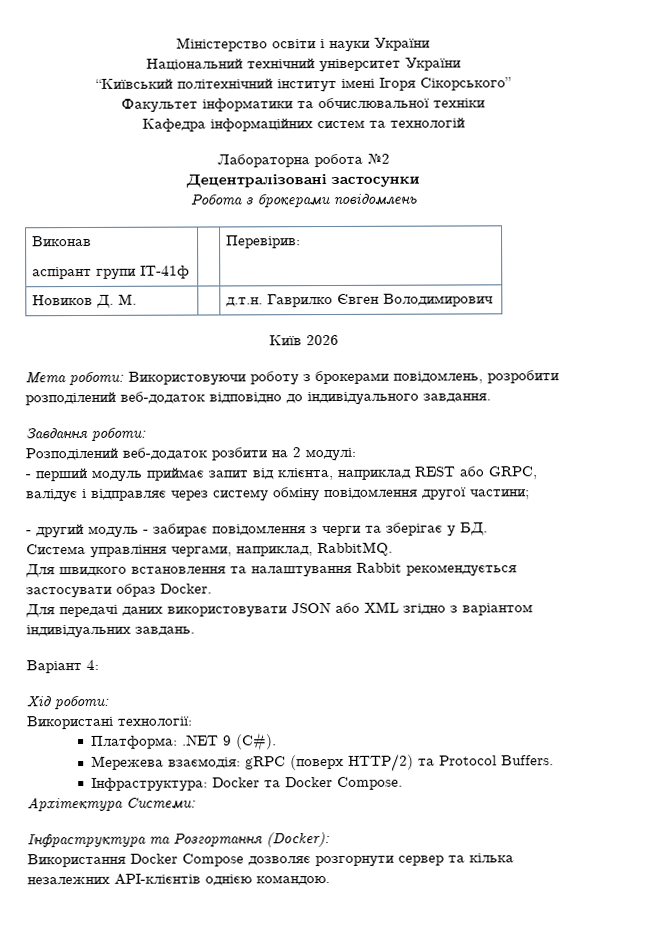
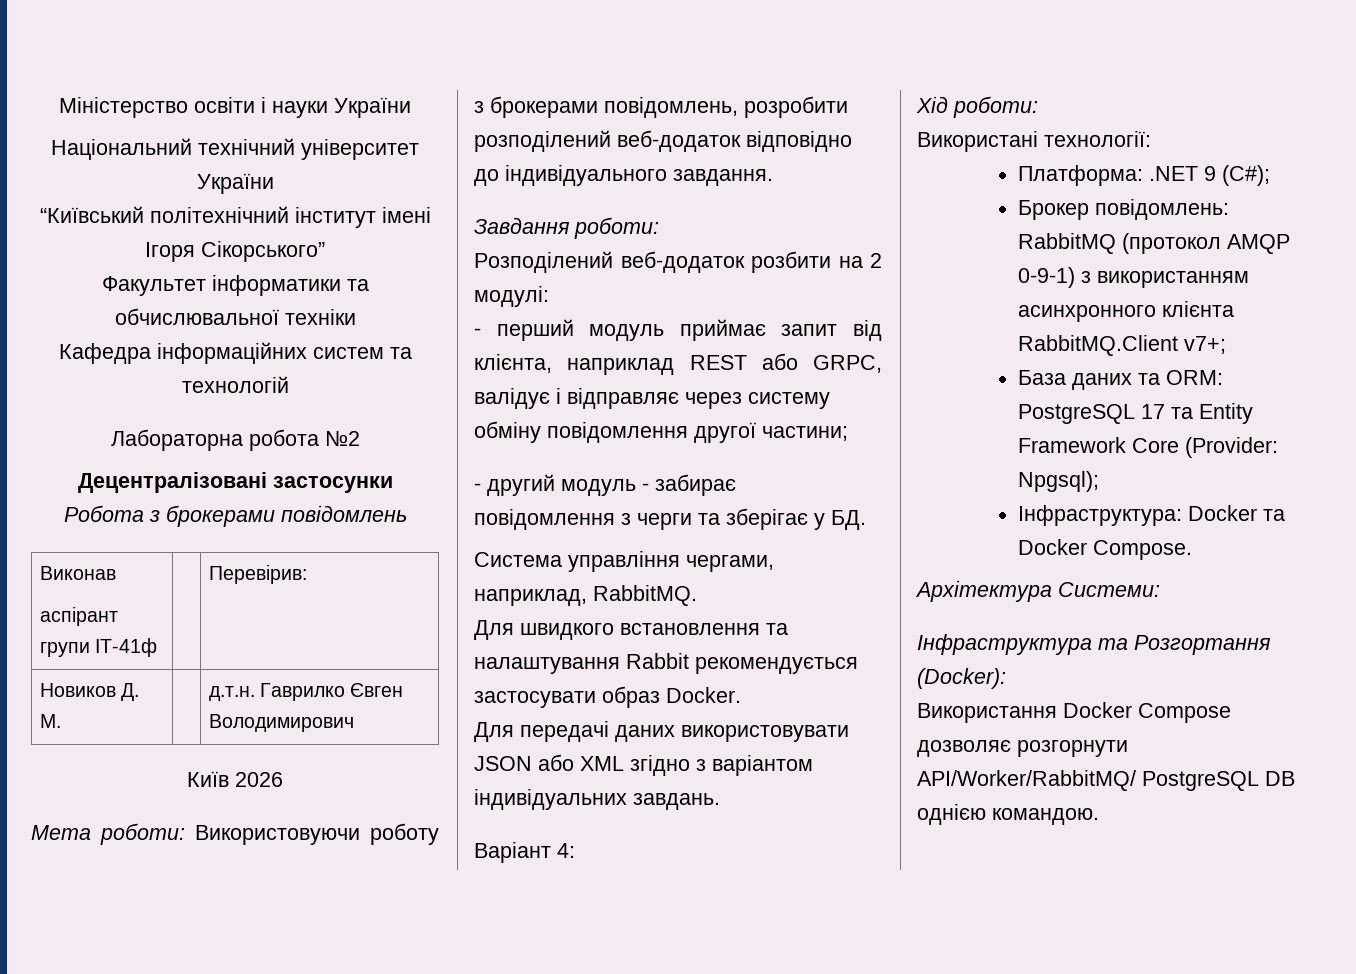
- Платформа: .NET 9 (C#).
- Мережева взаємодія: gRPC (поверх HTTP/2) та Protocol Buffers.
+ Платформа: .NET 9 (C#);
+ Брокер повідомлень: RabbitMQ (протокол AMQP 0-9-1) з використанням асинхронного клієнта RabbitMQ.Client v7+;
+ База даних та ORM: PostgreSQL 17 та Entity Framework Core (Provider: Npgsql);
- Використання Docker Compose дозволяє розгорнути сервер та кілька незалежних API-клієнтів однією командою.
+ Використання Docker Compose дозволяє розгорнути API/Worker/RabbitMQ/ PostgreSQL DB однією командою.

